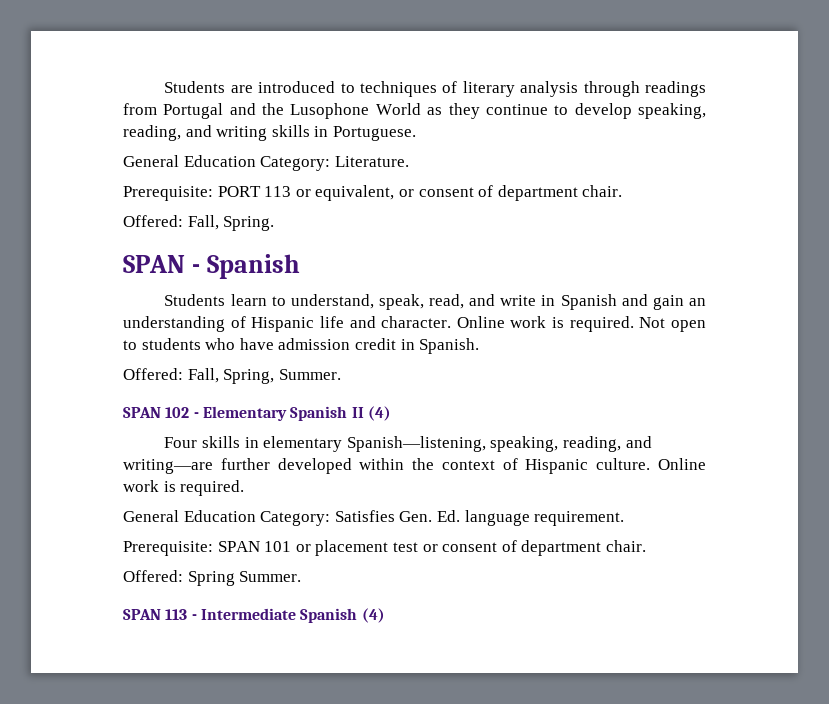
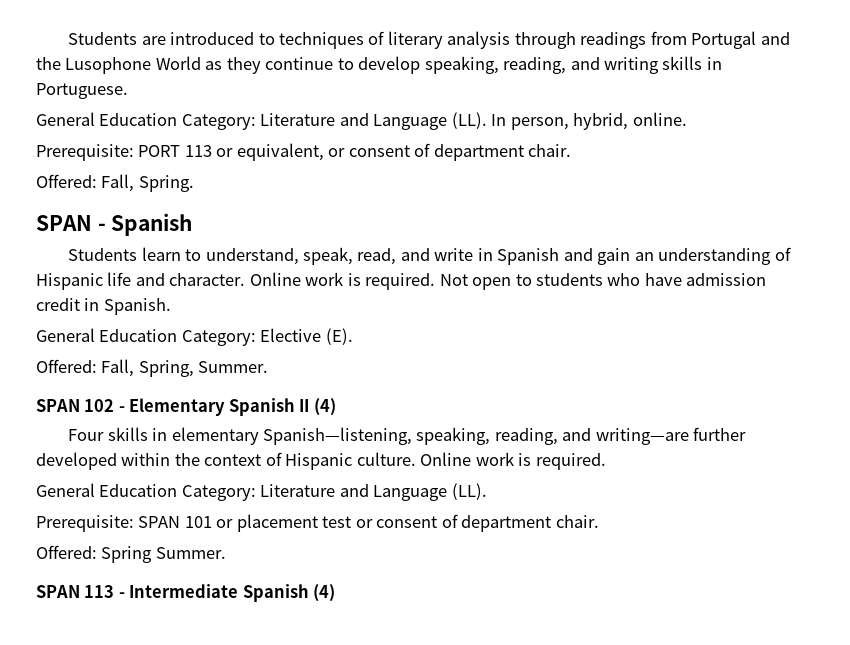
- General Education Category: Literature.
+ General Education Category: Literature and Language (LL). In person, hybrid, online.
+ General Education Category: Elective (E).
  Four skills in elementary Spanish—listening, speaking, reading, and writing—are further developed within the context of Hispanic culture. Online work is required.
- General Education Category: Satisfies Gen. Ed. language requirement.
+ General Education Category: Literature and Language (LL).

